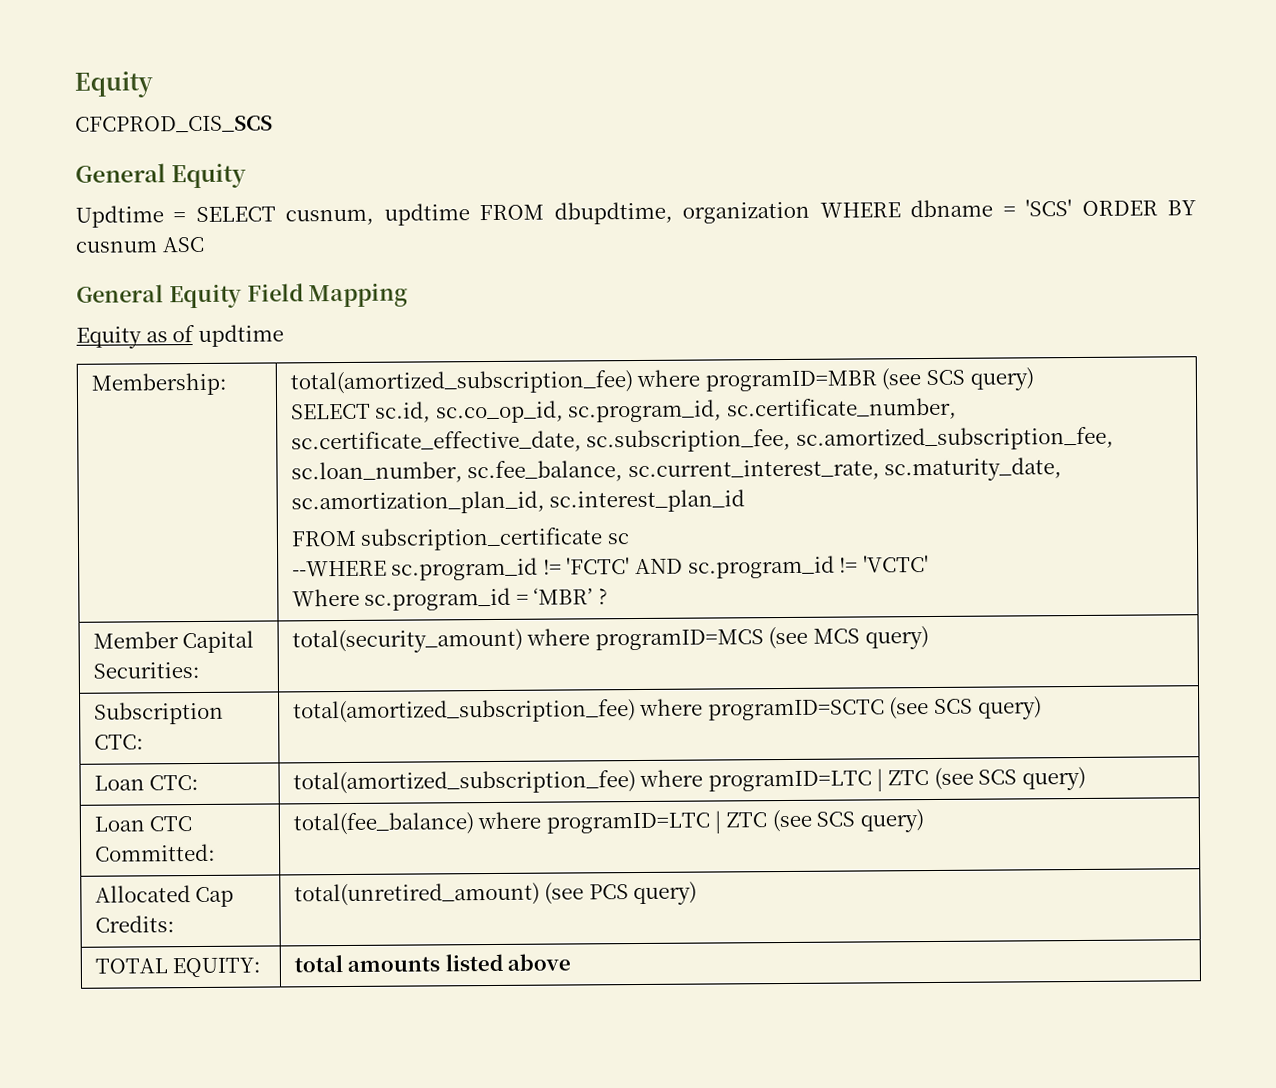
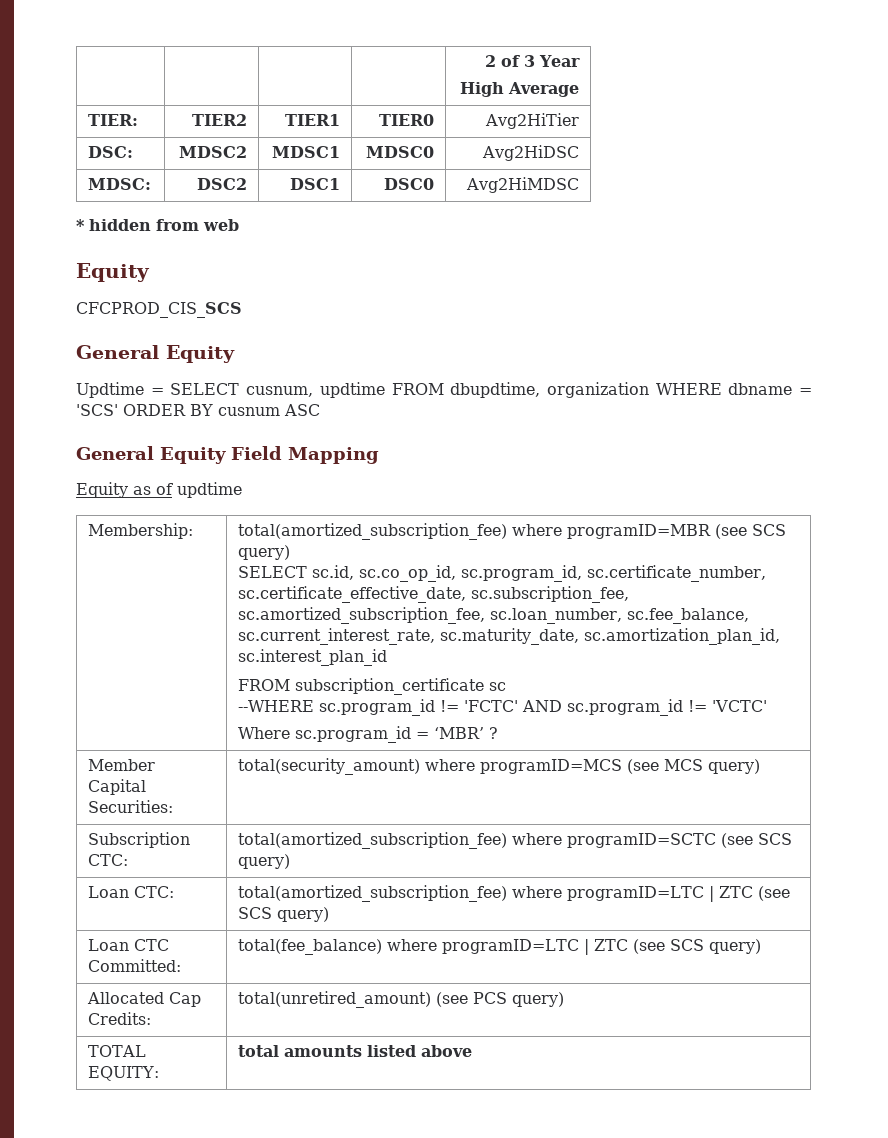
+ | | | | 2 of 3 Year
+ High Average
+ TIER: | TIER2 | TIER1 | TIER0 | Avg2HiTier
+ DSC: | MDSC2 | MDSC1 | MDSC0 | Avg2HiDSC
+ MDSC: | DSC2 | DSC1 | DSC0 | Avg2HiMDSC
+ * hidden from web

